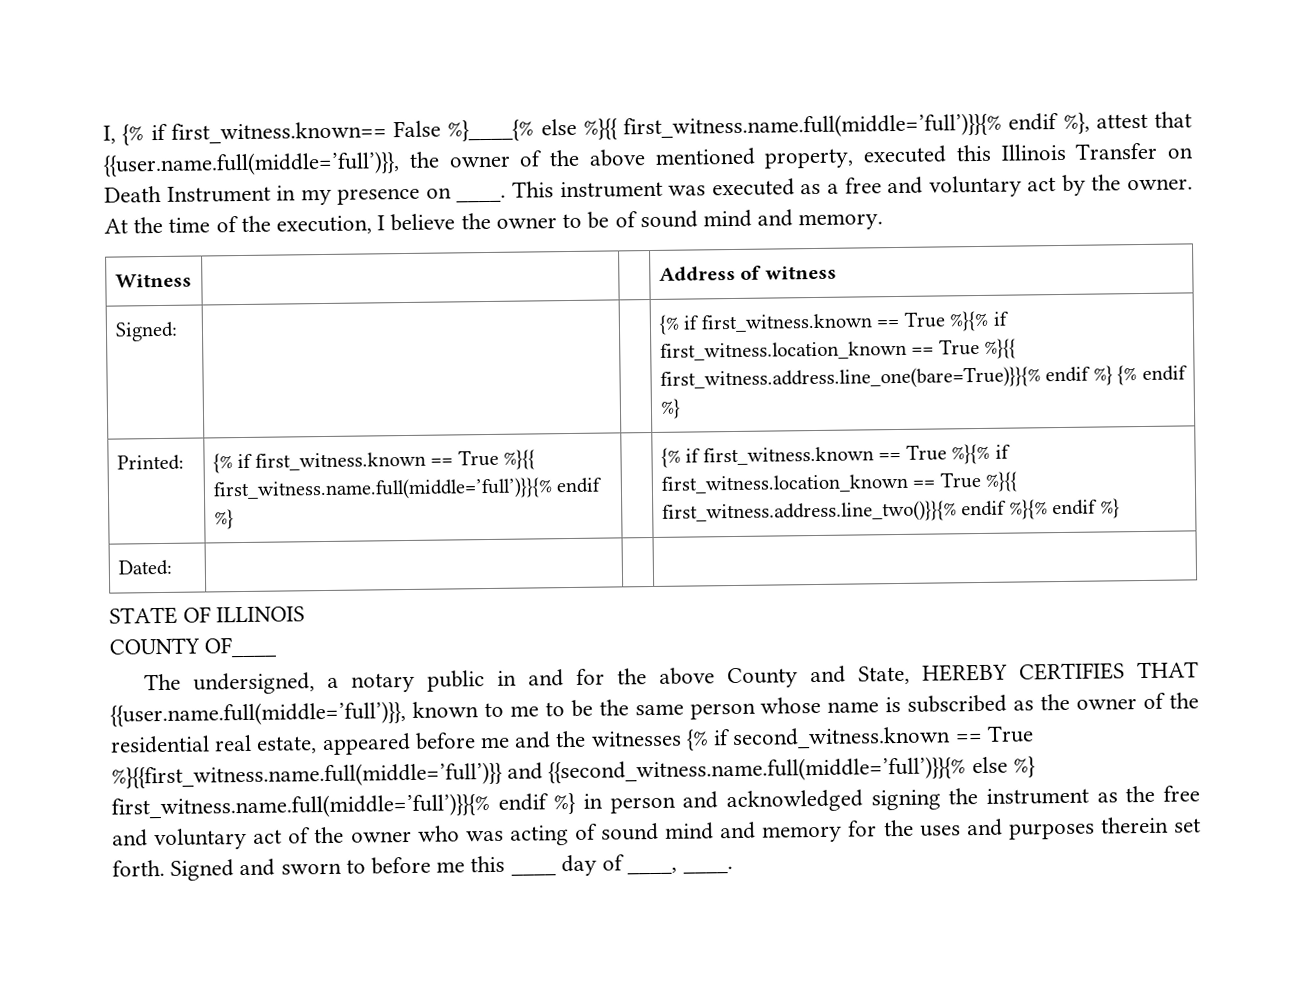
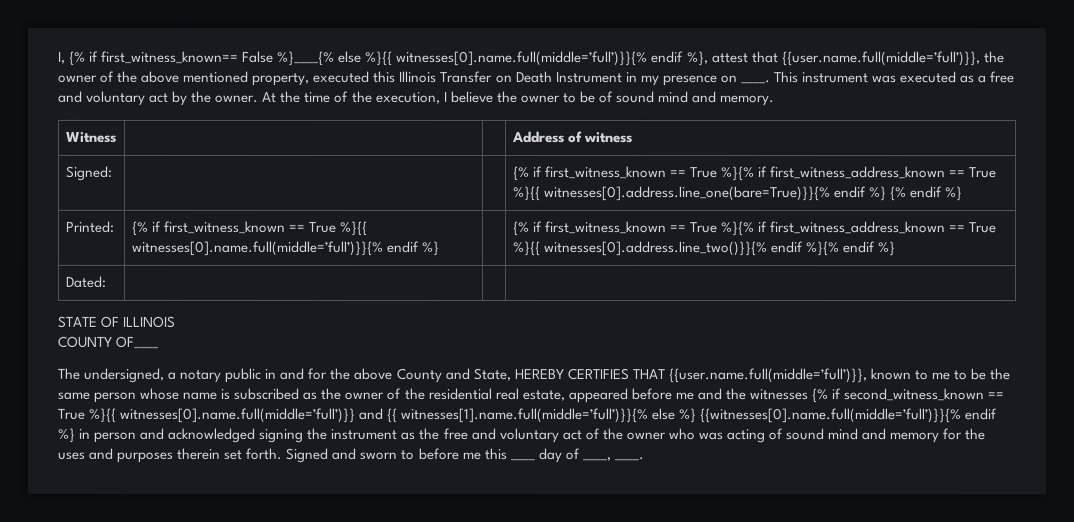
- I, {% if first_witness.known== False %}____{% else %}{{ first_witness.name.full(middle=’full’)}}{% endif %}, attest that {{user.name.full(middle=’full’)}}, the owner of the above mentioned property, executed this Illinois Transfer on Death Instrument in my presence on ____.
+ I, {% if first_witness_known== False %}____{% else %}{{ witnesses[0].name.full(middle=’full’)}}{% endif %}, attest that {{user.name.full(middle=’full’)}}, the owner of the above mentioned property, executed this Illinois Transfer on Death Instrument in my presence on ____.
- Signed: | | | {% if first_witness.known == True %}{% if first_witness.location_known == True %}{{ first_witness.address.line_one(bare=True)}}{% endif %} {% endif %}
+ Signed: | | | {% if first_witness_known == True %}{% if first_witness_address_known == True %}{{ witnesses[0].address.line_one(bare=True)}}{% endif %} {% endif %}
- Printed: | {% if first_witness.known == True %}{{ first_witness.name.full(middle=’full’)}}{% endif %} | | {% if first_witness.known == True %}{% if first_witness.location_known == True %}{{ first_witness.address.line_two()}}{% endif %}{% endif %}
+ Printed: | {% if first_witness_known == True %}{{ witnesses[0].name.full(middle=’full’)}}{% endif %} | | {% if first_witness_known == True %}{% if first_witness_address_known == True %}{{ witnesses[0].address.line_two()}}{% endif %}{% endif %}
- The undersigned, a notary public in and for the above County and State, HEREBY CERTIFIES THAT {{user.name.full(middle=’full’)}}, known to me to be the same person whose name is subscribed as the owner of the residential real estate, appeared before me and the witnesses {% if second_witness.known == True %}{{first_witness.name.full(middle=’full’)}} and {{second_witness.name.full(middle=’full’)}}{% else %} first_witness.name.full(middle=’full’)}}{% endif %} in person and acknowledged signing the instrument as the free and voluntary act of the owner who was acting of sound mind and memory for the uses and purposes therein set forth.
+ The undersigned, a notary public in and for the above County and State, HEREBY CERTIFIES THAT {{user.name.full(middle=’full’)}}, known to me to be the same person whose name is subscribed as the owner of the residential real estate, appeared before me and the witnesses {% if second_witness_known == True %}{{ witnesses[0].name.full(middle=’full’)}} and {{ witnesses[1].name.full(middle=’full’)}}{% else %} {{witnesses[0].name.full(middle=’full’)}}{% endif %} in person and acknowledged signing the instrument as the free and voluntary act of the owner who was acting of sound mind and memory for the uses and purposes therein set forth.

